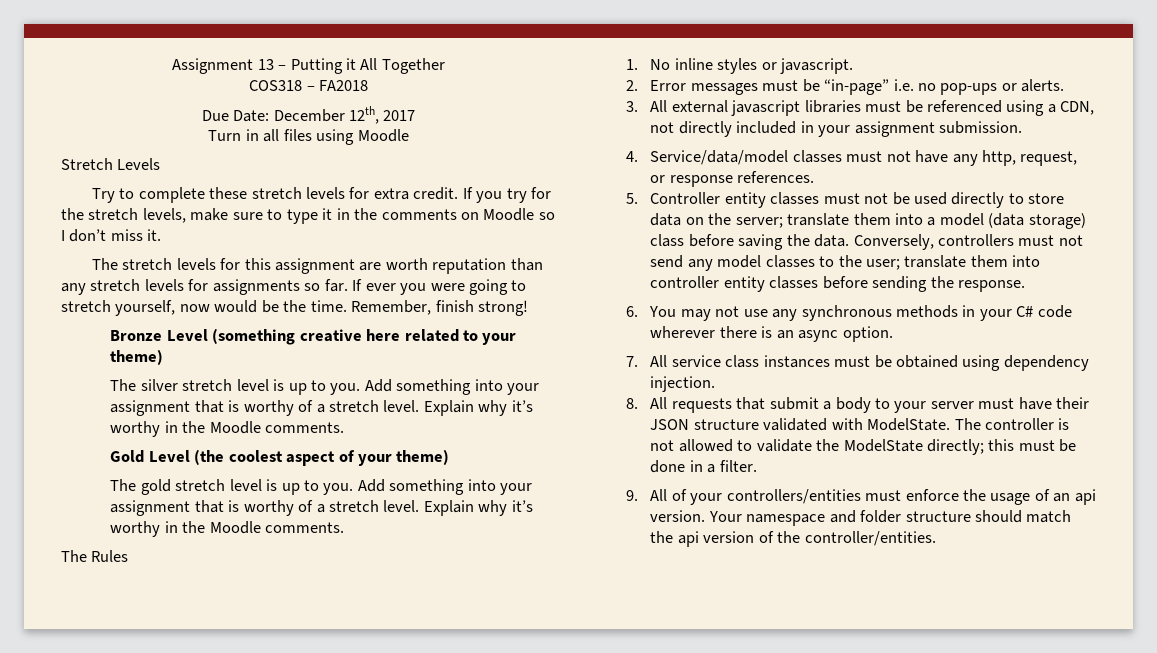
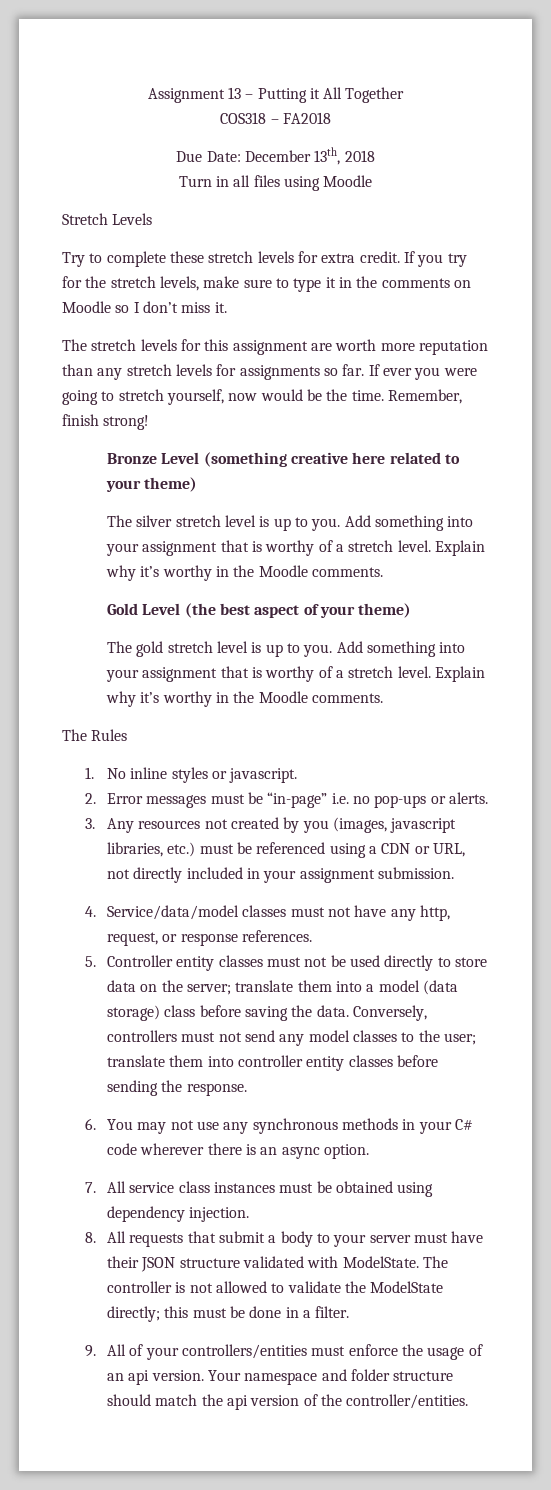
- Due Date: December 12th, 2017
+ Due Date: December 13th, 2018
- The stretch levels for this assignment are worth reputation than any stretch levels for assignments so far.
+ The stretch levels for this assignment are worth more reputation than any stretch levels for assignments so far.
- Gold Level (the coolest aspect of your theme)
+ Gold Level (the best aspect of your theme)
- 3. All external javascript libraries must be referenced using a CDN, not directly included in your assignment submission.
+ 3. Any resources not created by you (images, javascript libraries, etc.) must be referenced using a CDN or URL, not directly included in your assignment submission.

